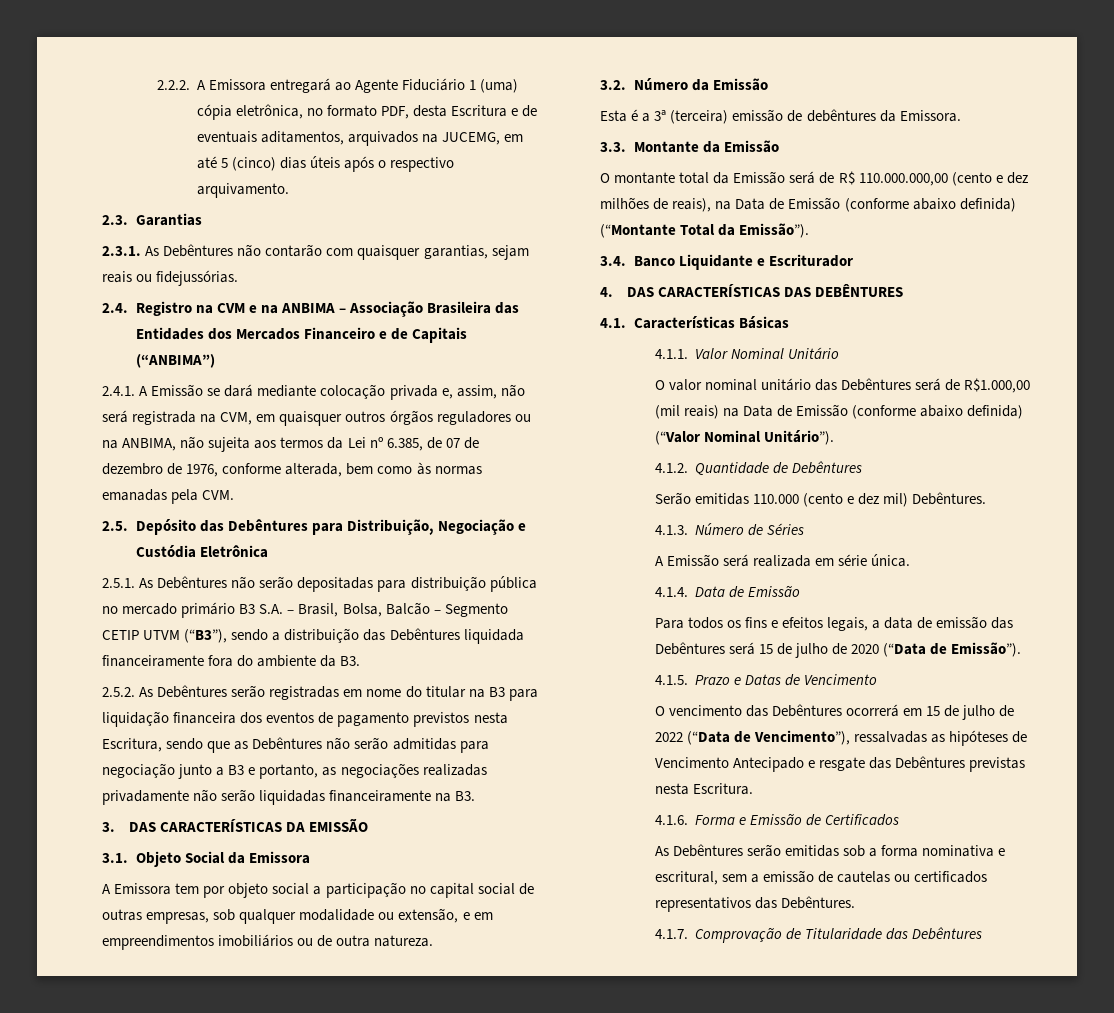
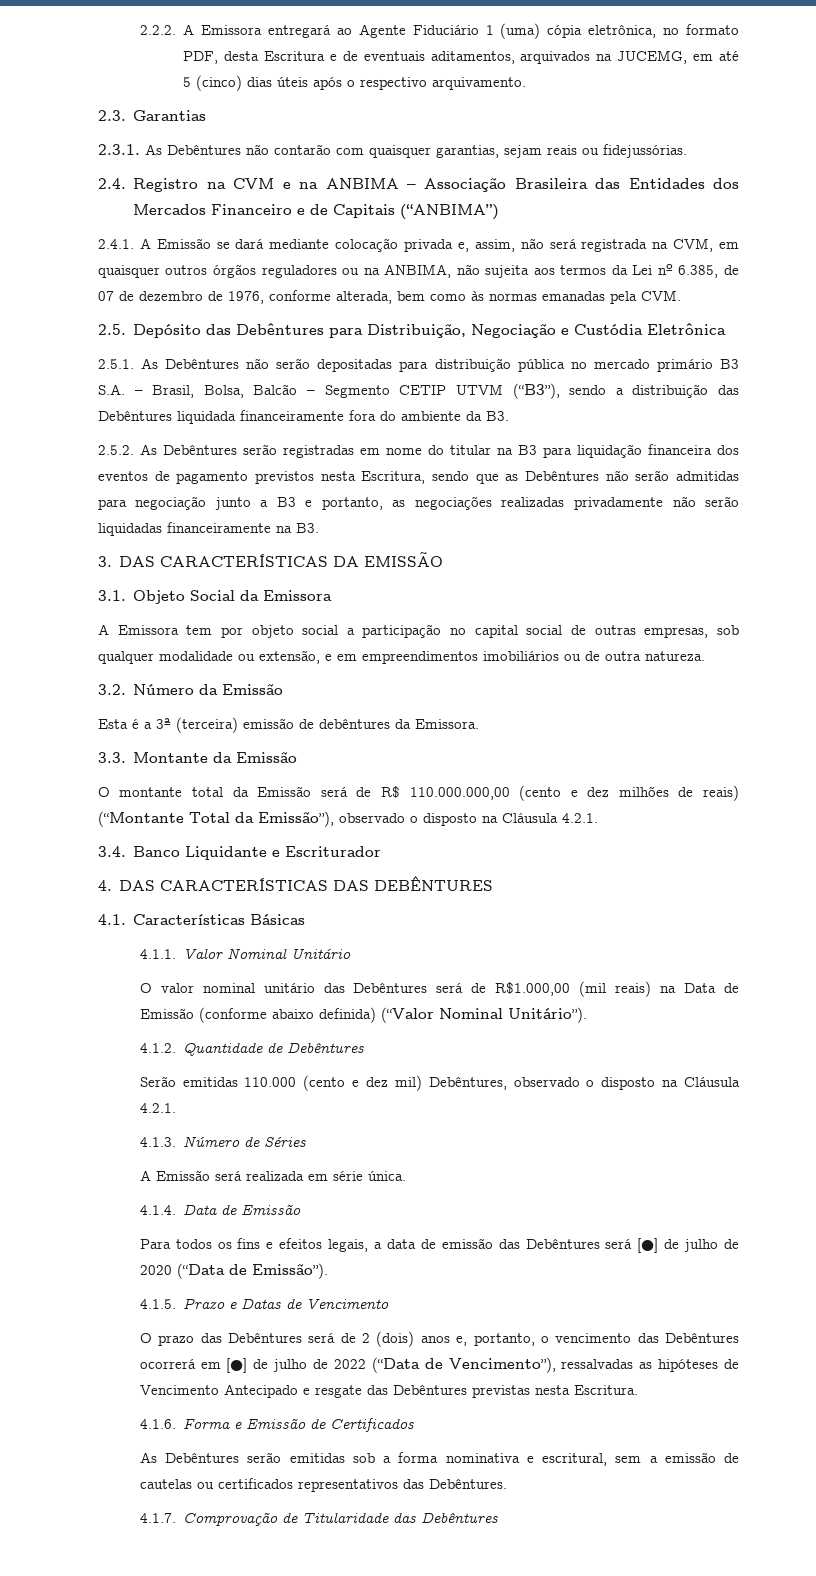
- O montante total da Emissão será de R$ 110.000.000,00 (cento e dez milhões de reais), na Data de Emissão (conforme abaixo definida) (“Montante Total da Emissão”).
+ O montante total da Emissão será de R$ 110.000.000,00 (cento e dez milhões de reais) (“Montante Total da Emissão”), observado o disposto na Cláusula 4.2.1.
- Serão emitidas 110.000 (cento e dez mil) Debêntures.
+ Serão emitidas 110.000 (cento e dez mil) Debêntures, observado o disposto na Cláusula 4.2.1.
- Para todos os fins e efeitos legais, a data de emissão das Debêntures será 15 de julho de 2020 (“Data de Emissão”).
+ Para todos os fins e efeitos legais, a data de emissão das Debêntures será [●] de julho de 2020 (“Data de Emissão”).
- O vencimento das Debêntures ocorrerá em 15 de julho de 2022 (“Data de Vencimento”), ressalvadas as hipóteses de Vencimento Antecipado e resgate das Debêntures previstas nesta Escritura.
+ O prazo das Debêntures será de 2 (dois) anos e, portanto, o vencimento das Debêntures ocorrerá em [●] de julho de 2022 (“Data de Vencimento”), ressalvadas as hipóteses de Vencimento Antecipado e resgate das Debêntures previstas nesta Escritura.

